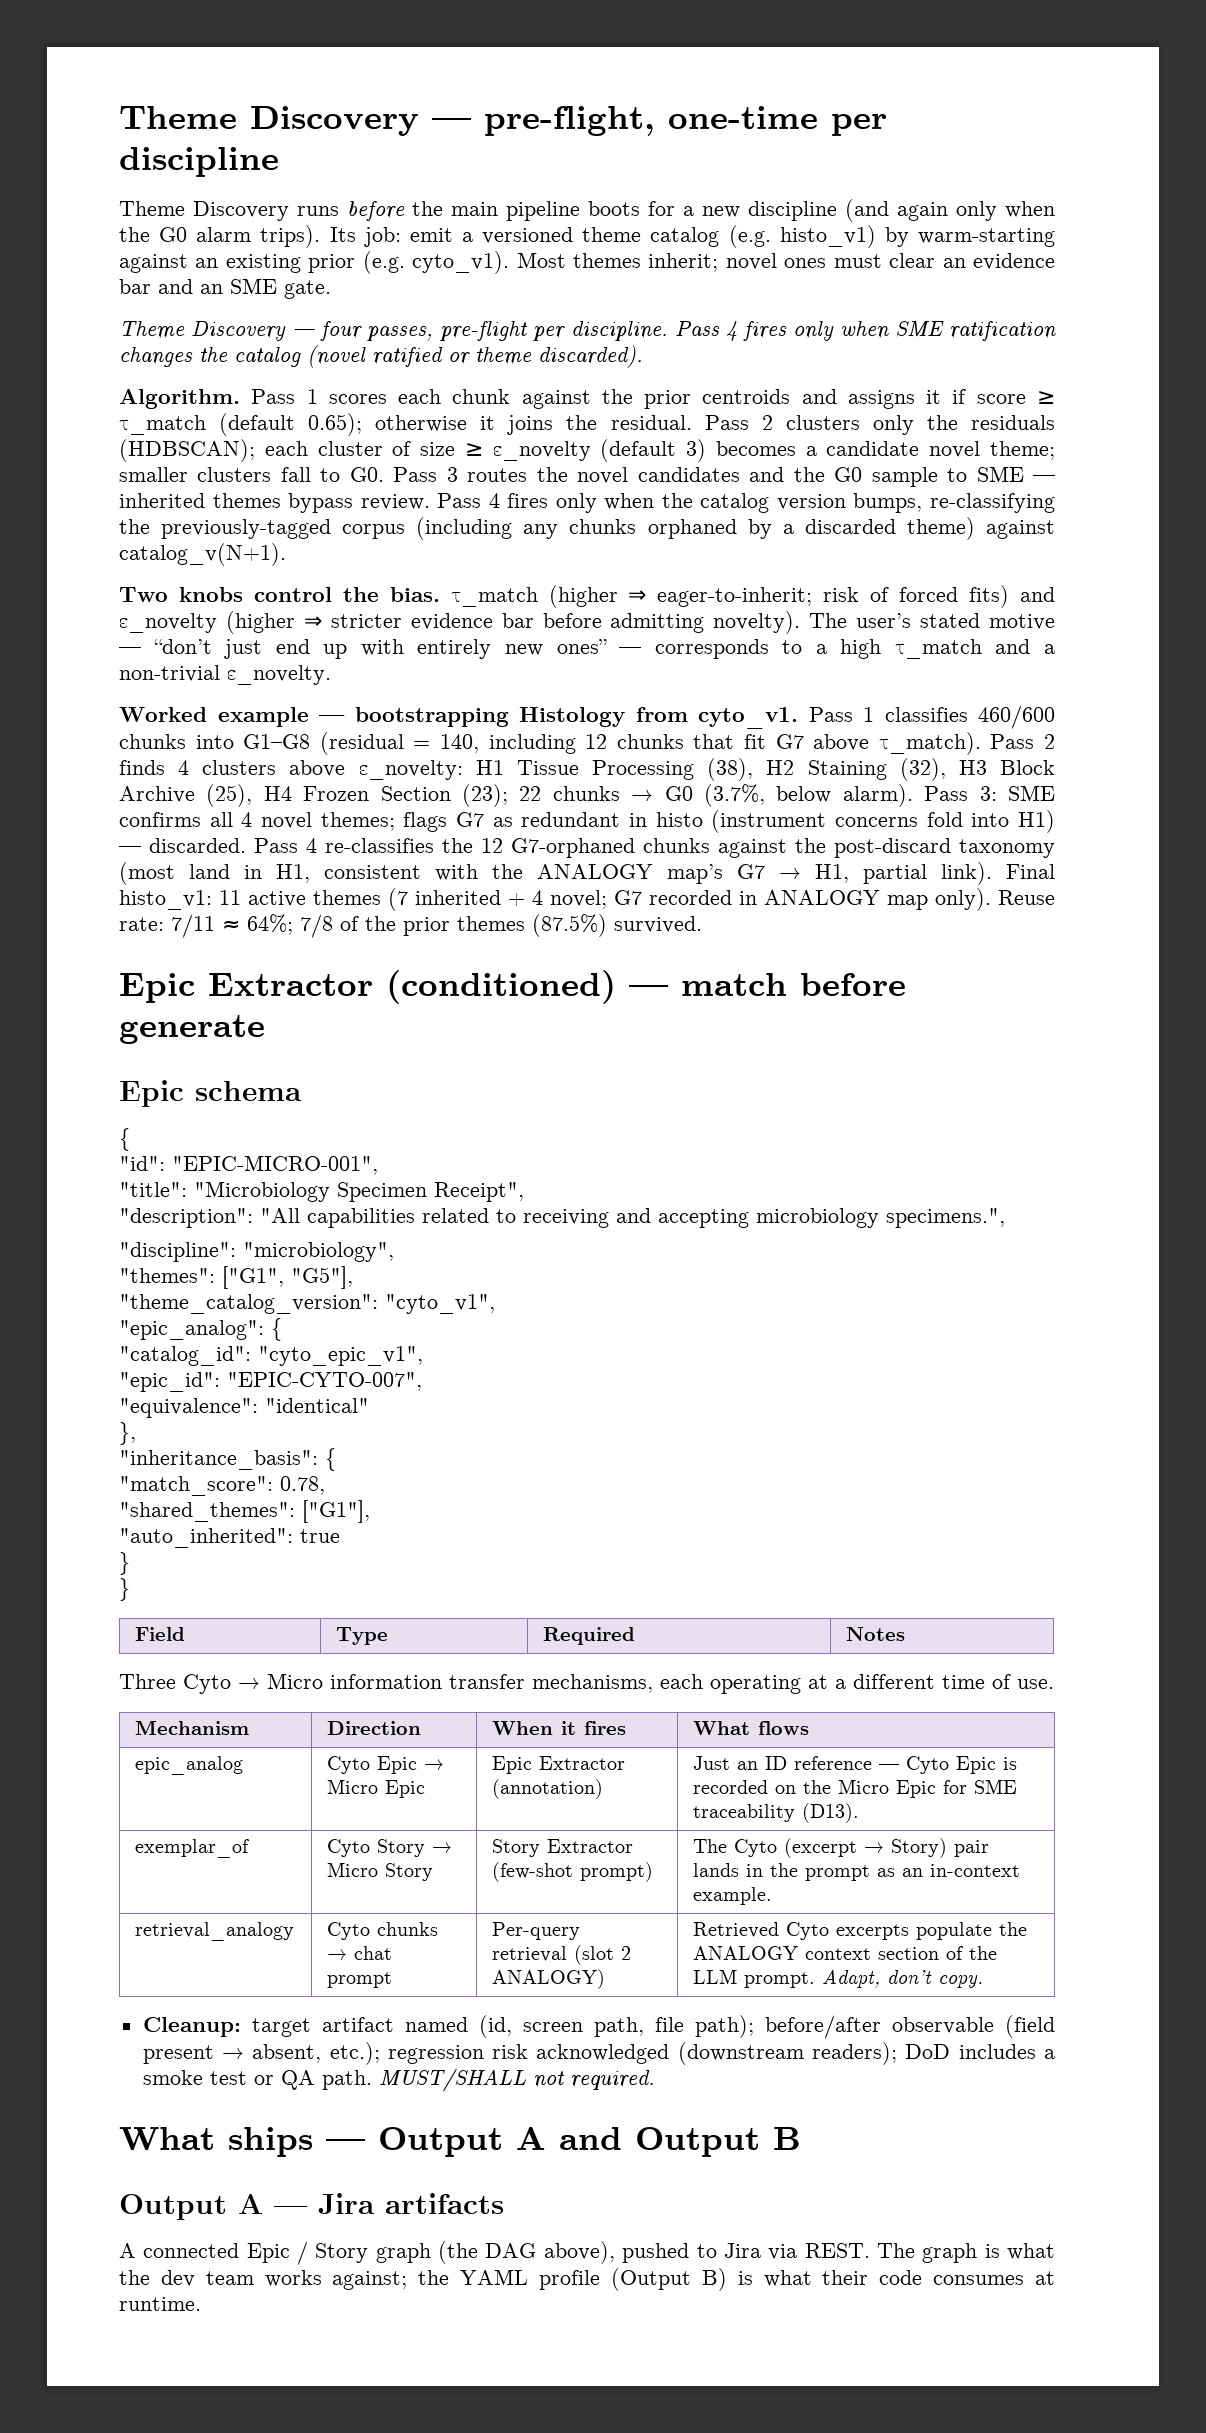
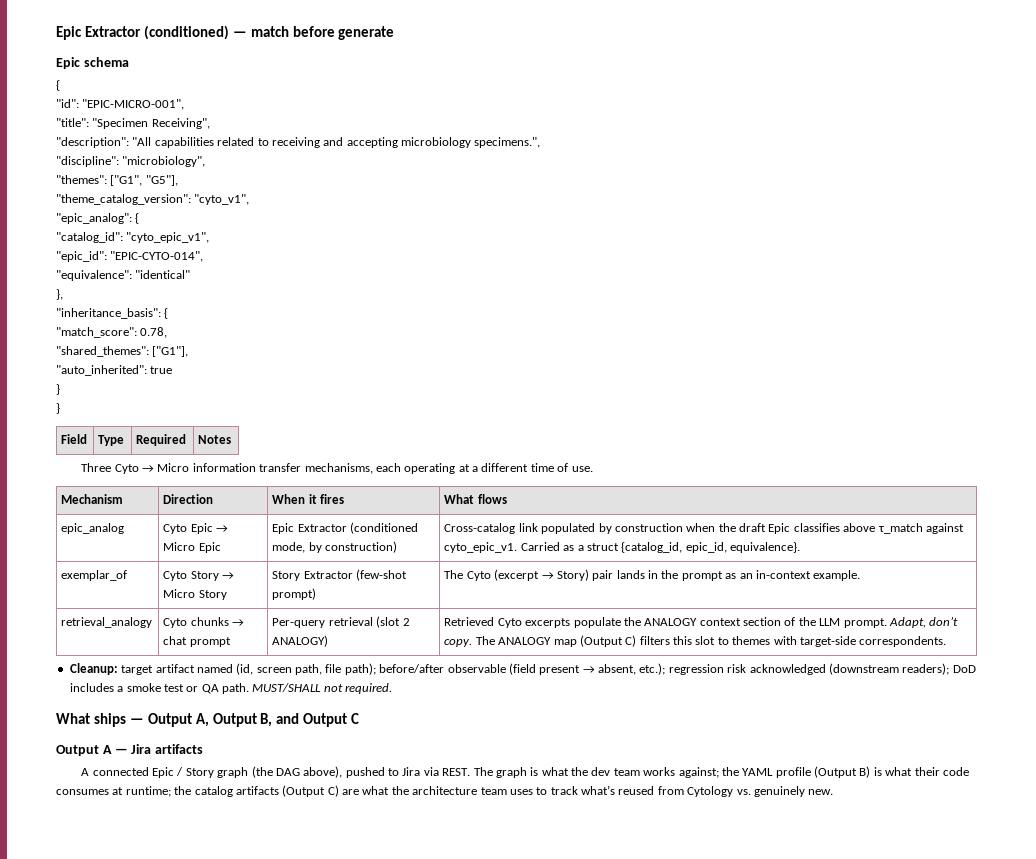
- Theme Discovery — pre-flight, one-time per discipline
- Theme Discovery runs before the main pipeline boots for a new discipline (and again only when the G0 alarm trips). Its job: emit a versioned theme catalog (e.g. histo_v1) by warm-starting against an existing prior (e.g. cyto_v1). Most themes inherit; novel ones must clear an evidence bar and an SME gate.
- Theme Discovery — four passes, pre-flight per discipline. Pass 4 fires only when SME ratification changes the catalog (novel ratified or theme discarded).
- Algorithm. Pass 1 scores each chunk against the prior centroids and assigns it if score ≥ τ_match (default 0.65); otherwise it joins the residual. Pass 2 clusters only the residuals (HDBSCAN); each cluster of size ≥ ε_novelty (default 3) becomes a candidate novel theme; smaller clusters fall to G0. Pass 3 routes the novel candidates and the G0 sample to SME — inherited themes bypass review. Pass 4 fires only when the catalog version bumps, re-classifying the previously-tagged corpus (including any chunks orphaned by a discarded theme) against catalog_v(N+1).
- Two knobs control the bias. τ_match (higher ⇒ eager-to-inherit; risk of forced fits) and ε_novelty (higher ⇒ stricter evidence bar before admitting novelty). The user’s stated motive — “don’t just end up with entirely new ones” — corresponds to a high τ_match and a non-trivial ε_novelty.
- Worked example — bootstrapping Histology from cyto_v1. Pass 1 classifies 460/600 chunks into G1–G8 (residual = 140, including 12 chunks that fit G7 above τ_match). Pass 2 finds 4 clusters above ε_novelty: H1 Tissue Processing (38), H2 Staining (32), H3 Block Archive (25), H4 Frozen Section (23); 22 chunks → G0 (3.7%, below alarm). Pass 3: SME confirms all 4 novel themes; flags G7 as redundant in histo (instrument concerns fold into H1) — discarded. Pass 4 re-classifies the 12 G7-orphaned chunks against the post-discard taxonomy (most land in H1, consistent with the ANALOGY map’s G7 → H1, partial link). Final histo_v1: 11 active themes (7 inherited + 4 novel; G7 recorded in ANALOGY map only). Reuse rate: 7/11 ≈ 64%; 7/8 of the prior themes (87.5%) survived.
- "title": "Microbiology Specimen Receipt",
+ "title": "Specimen Receiving",
- "epic_id": "EPIC-CYTO-007",
+ "epic_id": "EPIC-CYTO-014",
- epic_analog | Cyto Epic → Micro Epic | Epic Extractor (annotation) | Just an ID reference — Cyto Epic is recorded on the Micro Epic for SME traceability (D13).
+ epic_analog | Cyto Epic → Micro Epic | Epic Extractor (conditioned mode, by construction) | Cross-catalog link populated by construction when the draft Epic classifies above τ_match against cyto_epic_v1. Carried as a struct {catalog_id, epic_id, equivalence}.
- retrieval_analogy | Cyto chunks → chat prompt | Per-query retrieval (slot 2 ANALOGY) | Retrieved Cyto excerpts populate the ANALOGY context section of the LLM prompt. Adapt, don’t copy.
+ retrieval_analogy | Cyto chunks → chat prompt | Per-query retrieval (slot 2 ANALOGY) | Retrieved Cyto excerpts populate the ANALOGY context section of the LLM prompt. Adapt, don’t copy. The ANALOGY map (Output C) filters this slot to themes with target-side correspondents.
- What ships — Output A and Output B
+ What ships — Output A, Output B, and Output C
- The graph is what the dev team works against; the YAML profile (Output B) is what their code consumes at runtime.
+ The graph is what the dev team works against; the YAML profile (Output B) is what their code consumes at runtime; the catalog artifacts (Output C) are what the architecture team uses to track what’s reused from Cytology vs. genuinely new.

